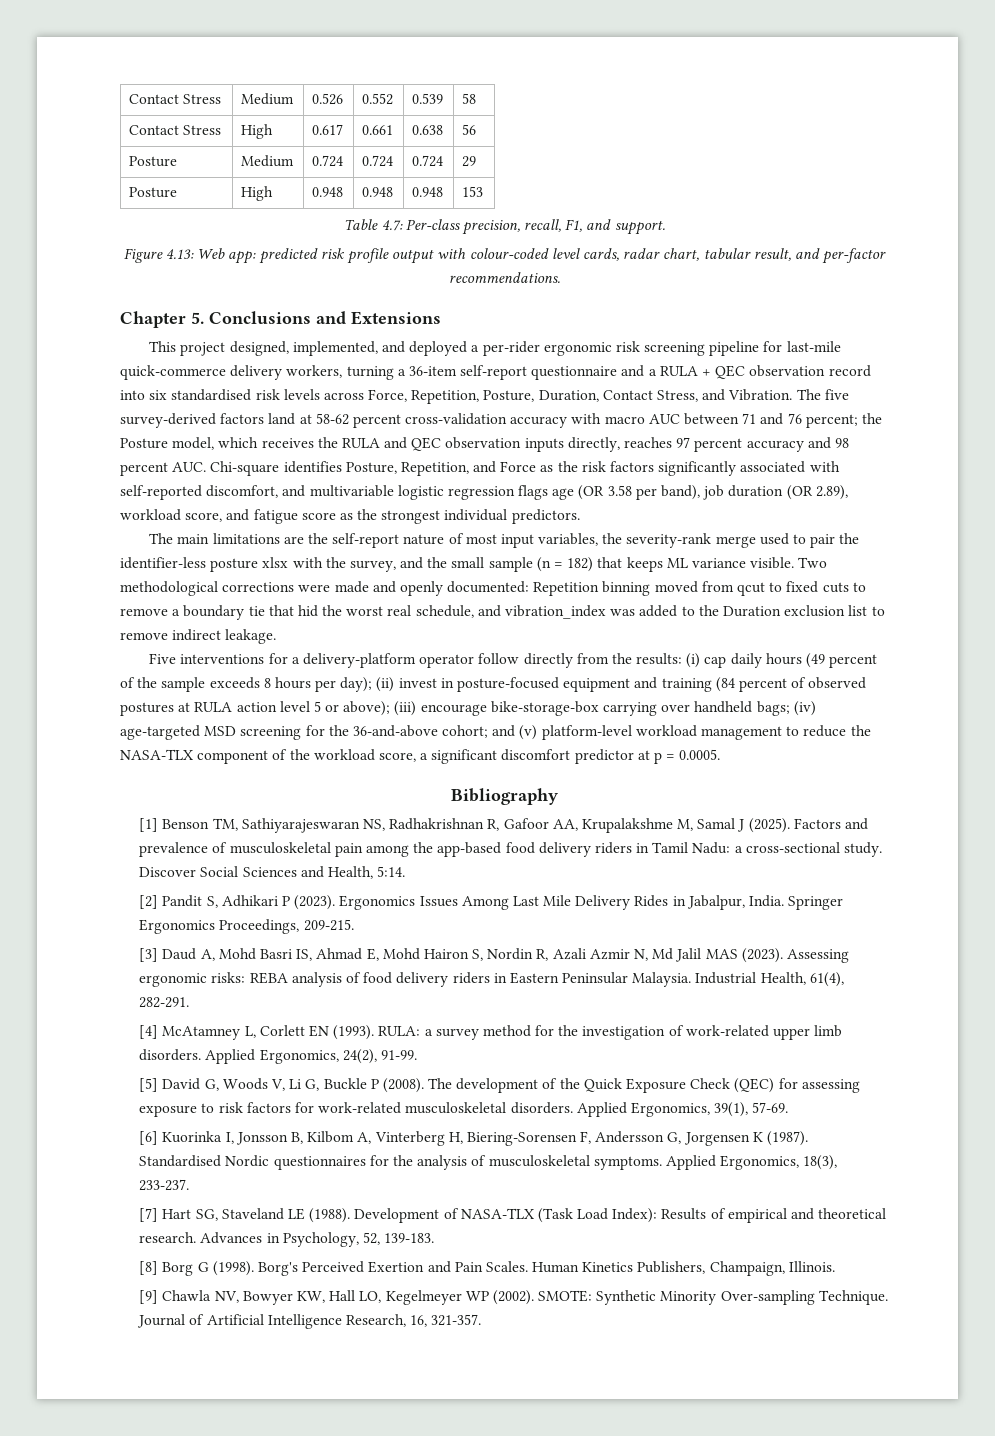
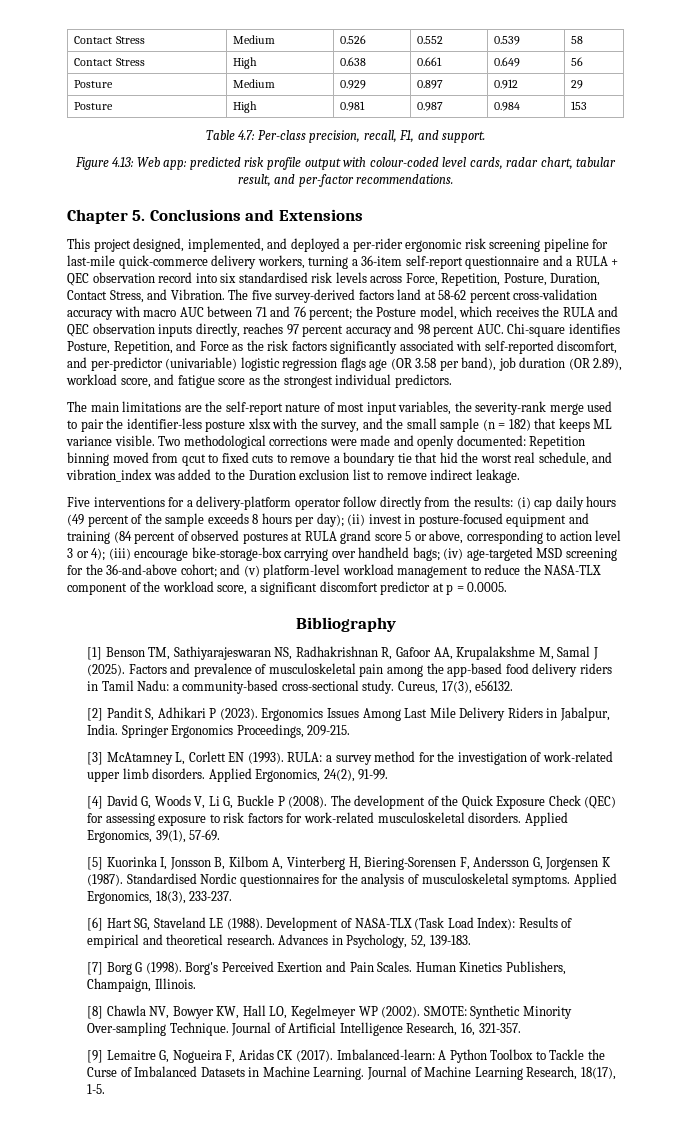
- Contact Stress | High | 0.617 | 0.661 | 0.638 | 56
+ Contact Stress | High | 0.638 | 0.661 | 0.649 | 56
- Posture | Medium | 0.724 | 0.724 | 0.724 | 29
+ Posture | Medium | 0.929 | 0.897 | 0.912 | 29
- Posture | High | 0.948 | 0.948 | 0.948 | 153
+ Posture | High | 0.981 | 0.987 | 0.984 | 153
- the Posture model, which receives the RULA and QEC observation inputs directly, reaches 97 percent accuracy and 98 percent AUC. Chi-square identifies Posture, Repetition, and Force as the risk factors significantly associated with self-reported discomfort, and multivariable logistic regression flags age (OR 3.58 per band), job duration (OR 2.89), workload score, and fatigue score as the strongest individual predictors.
+ the Posture model, which receives the RULA and QEC observation inputs directly, reaches 97 percent accuracy and 98 percent AUC. Chi-square identifies Posture, Repetition, and Force as the risk factors significantly associated with self-reported discomfort, and per-predictor (univariable) logistic regression flags age (OR 3.58 per band), job duration (OR 2.89), workload score, and fatigue score as the strongest individual predictors.
- (ii) invest in posture-focused equipment and training (84 percent of observed postures at RULA action level 5 or above);
+ (ii) invest in posture-focused equipment and training (84 percent of observed postures at RULA grand score 5 or above, corresponding to action level 3 or 4);
- Factors and prevalence of musculoskeletal pain among the app-based food delivery riders in Tamil Nadu: a cross-sectional study.
+ Factors and prevalence of musculoskeletal pain among the app-based food delivery riders in Tamil Nadu: a community-based cross-sectional study.
- Discover Social Sciences and Health, 5:14.
+ Cureus, 17(3), e56132.
- Ergonomics Issues Among Last Mile Delivery Rides in Jabalpur, India.
+ Ergonomics Issues Among Last Mile Delivery Riders in Jabalpur, India.
- [3] Daud A, Mohd Basri IS, Ahmad E, Mohd Hairon S, Nordin R, Azali Azmir N, Md Jalil MAS (2023). Assessing ergonomic risks: REBA analysis of food delivery riders in Eastern Peninsular Malaysia. Industrial Health, 61(4), 282-291.
- [4] McAtamney L, Corlett EN (1993).
+ [3] McAtamney L, Corlett EN (1993).
- [5] David G, Woods V, Li G, Buckle P (2008).
+ [4] David G, Woods V, Li G, Buckle P (2008).
- [6] Kuorinka I, Jonsson B, Kilbom A, Vinterberg H, Biering-Sorensen F, Andersson G, Jorgensen K (1987).
+ [5] Kuorinka I, Jonsson B, Kilbom A, Vinterberg H, Biering-Sorensen F, Andersson G, Jorgensen K (1987).
- [7] Hart SG, Staveland LE (1988).
+ [6] Hart SG, Staveland LE (1988).
- [8] Borg G (1998).
+ [7] Borg G (1998).
- [9] Chawla NV, Bowyer KW, Hall LO, Kegelmeyer WP (2002).
+ [8] Chawla NV, Bowyer KW, Hall LO, Kegelmeyer WP (2002).
+ [9] Lemaitre G, Nogueira F, Aridas CK (2017). Imbalanced-learn: A Python Toolbox to Tackle the Curse of Imbalanced Datasets in Machine Learning. Journal of Machine Learning Research, 18(17), 1-5.

